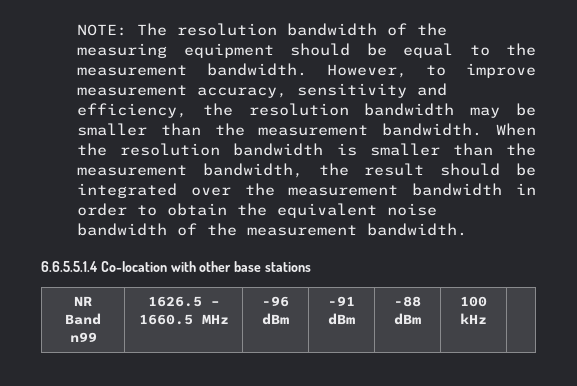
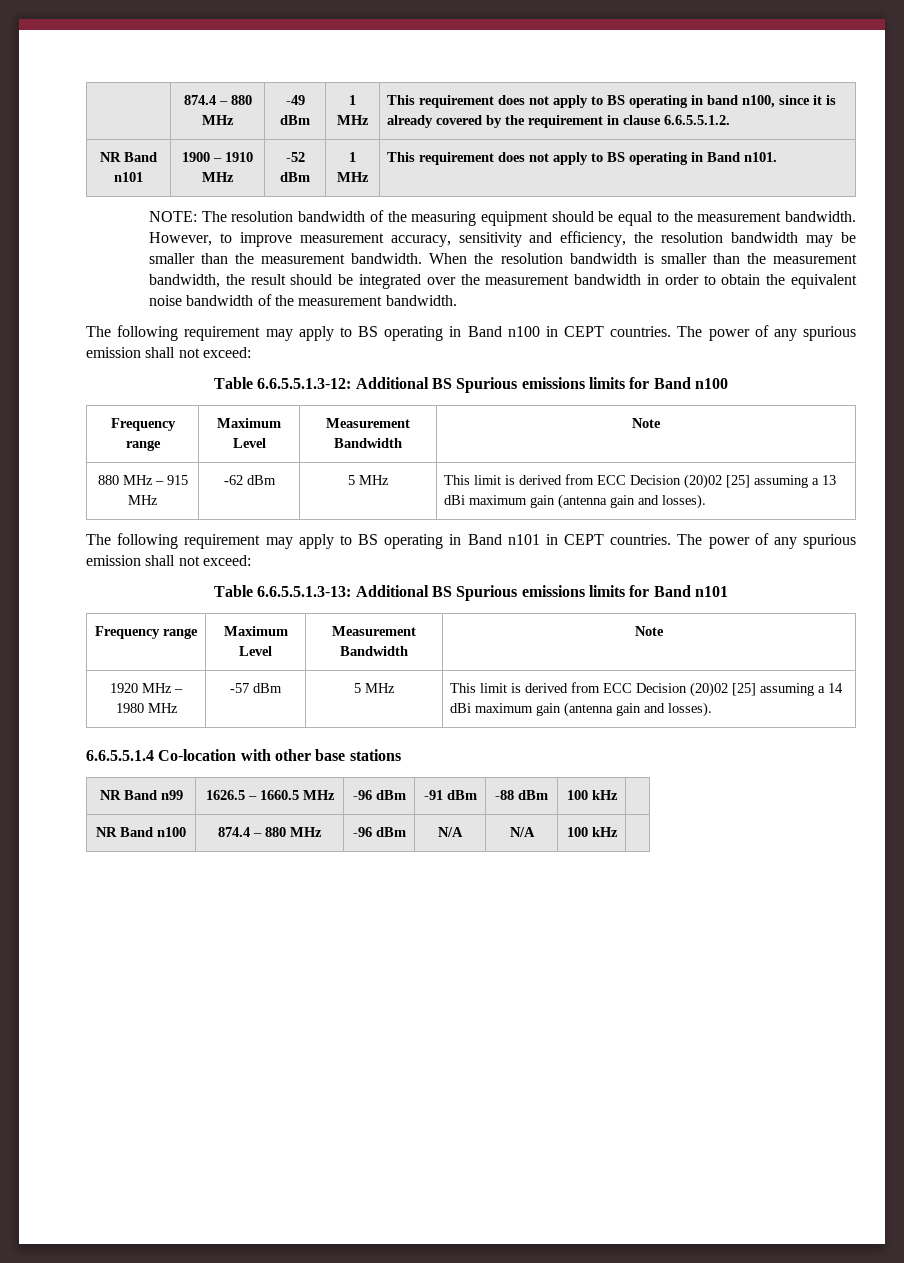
+ | 874.4 – 880 MHz | -49 dBm | 1 MHz | This requirement does not apply to BS operating in band n100, since it is already covered by the requirement in clause 6.6.5.5.1.2.
+ NR Band n101 | 1900 – 1910 MHz | -52 dBm | 1 MHz | This requirement does not apply to BS operating in Band n101.
+ The following requirement may apply to BS operating in Band n100 in CEPT countries. The power of any spurious emission shall not exceed:
+ Table 6.6.5.5.1.3-12: Additional BS Spurious emissions limits for Band n100
+ Frequency range | Maximum Level | Measurement Bandwidth | Note
+ 880 MHz – 915 MHz | -62 dBm | 5 MHz | This limit is derived from ECC Decision (20)02 [25] assuming a 13 dBi maximum gain (antenna gain and losses).
+ The following requirement may apply to BS operating in Band n101 in CEPT countries. The power of any spurious emission shall not exceed:
+ Table 6.6.5.5.1.3-13: Additional BS Spurious emissions limits for Band n101
+ Frequency range | Maximum Level | Measurement Bandwidth | Note
+ 1920 MHz – 1980 MHz | -57 dBm | 5 MHz | This limit is derived from ECC Decision (20)02 [25] assuming a 14 dBi maximum gain (antenna gain and losses).
+ NR Band n100 | 874.4 – 880 MHz | -96 dBm | N/A | N/A | 100 kHz |

